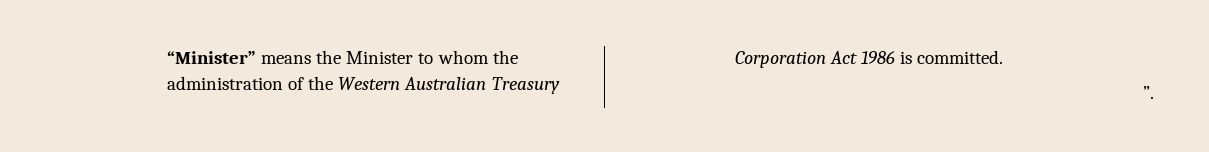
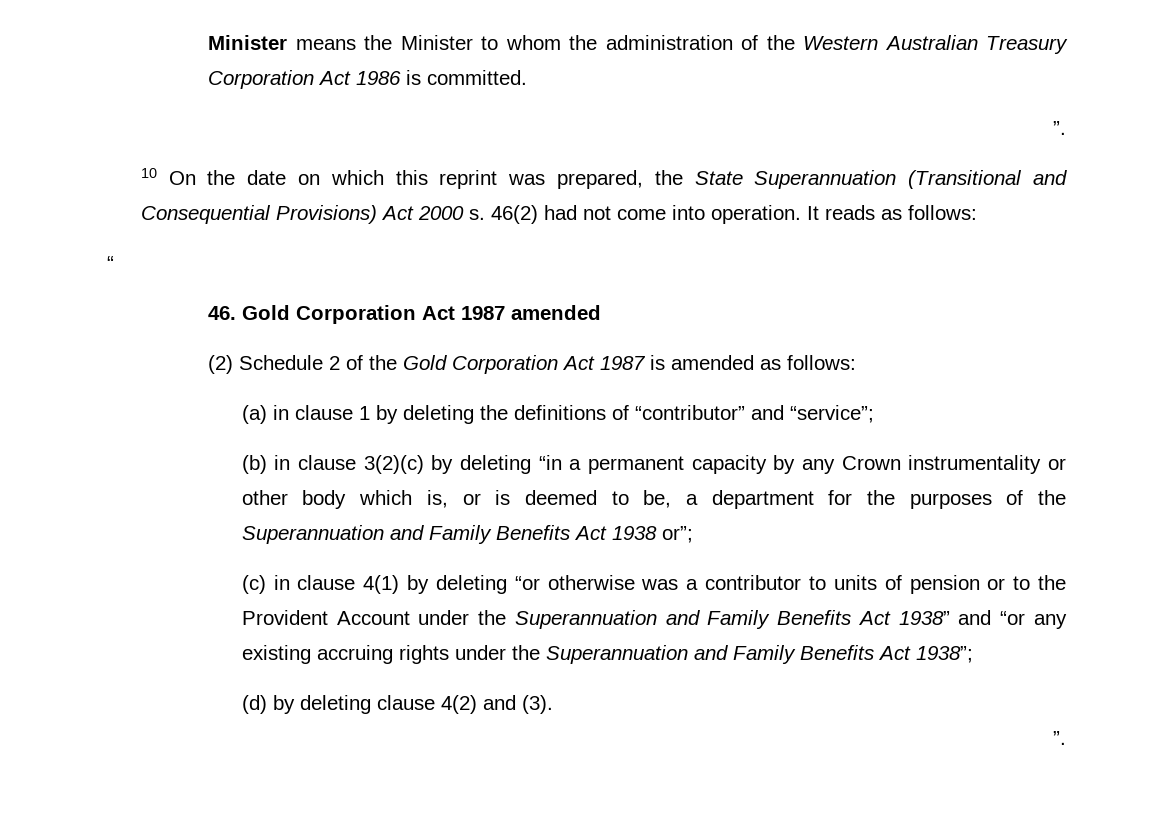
- “Minister” means the Minister to whom the administration of the Western Australian Treasury Corporation Act 1986 is committed.
+ Minister means the Minister to whom the administration of the Western Australian Treasury Corporation Act 1986 is committed.
+ 10 On the date on which this reprint was prepared, the State Superannuation (Transitional and Consequential Provisions) Act 2000 s. 46(2) had not come into operation. It reads as follows:
+ “
+ 46. Gold Corporation Act 1987 amended
+ (2) Schedule 2 of the Gold Corporation Act 1987 is amended as follows:
+ (a) in clause 1 by deleting the definitions of “contributor” and “service”;
+ (b) in clause 3(2)(c) by deleting “in a permanent capacity by any Crown instrumentality or other body which is, or is deemed to be, a department for the purposes of the Superannuation and Family Benefits Act 1938 or”;
+ (c) in clause 4(1) by deleting “or otherwise was a contributor to units of pension or to the Provident Account under the Superannuation and Family Benefits Act 1938” and “or any existing accruing rights under the Superannuation and Family Benefits Act 1938”;
+ (d) by deleting clause 4(2) and (3).
+ ”.

